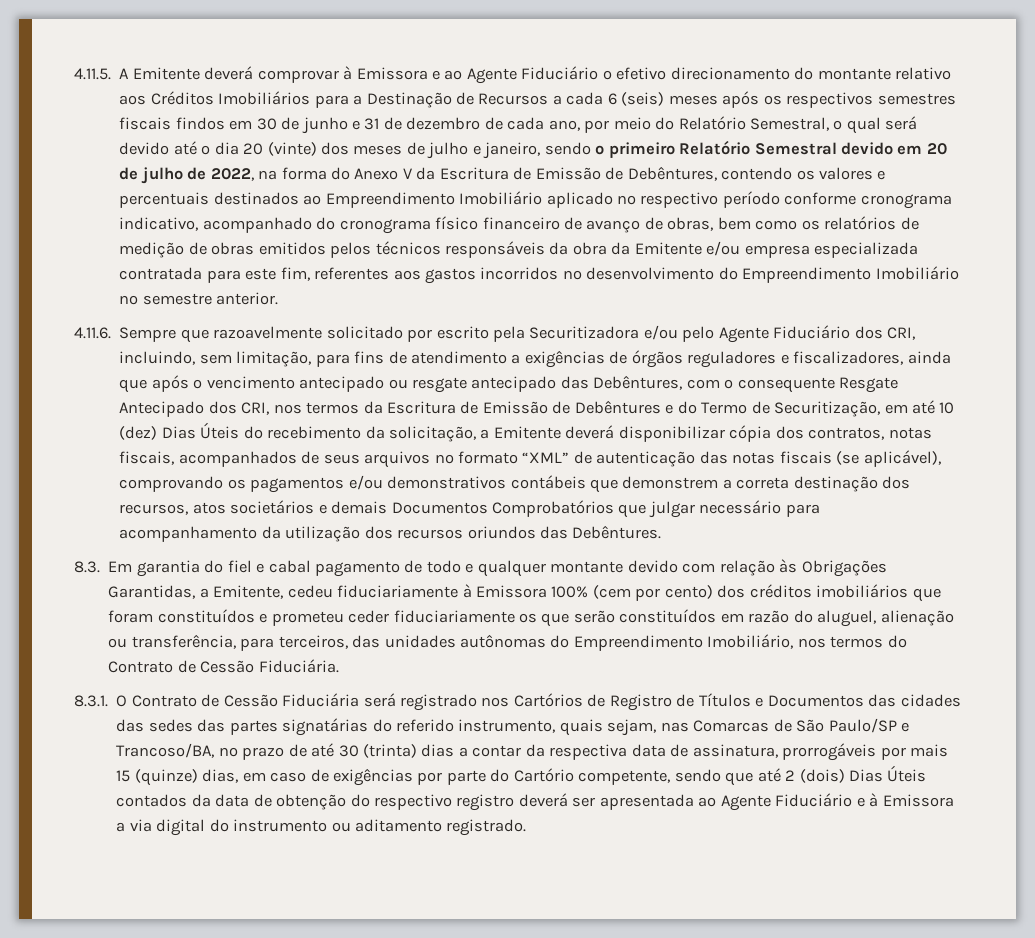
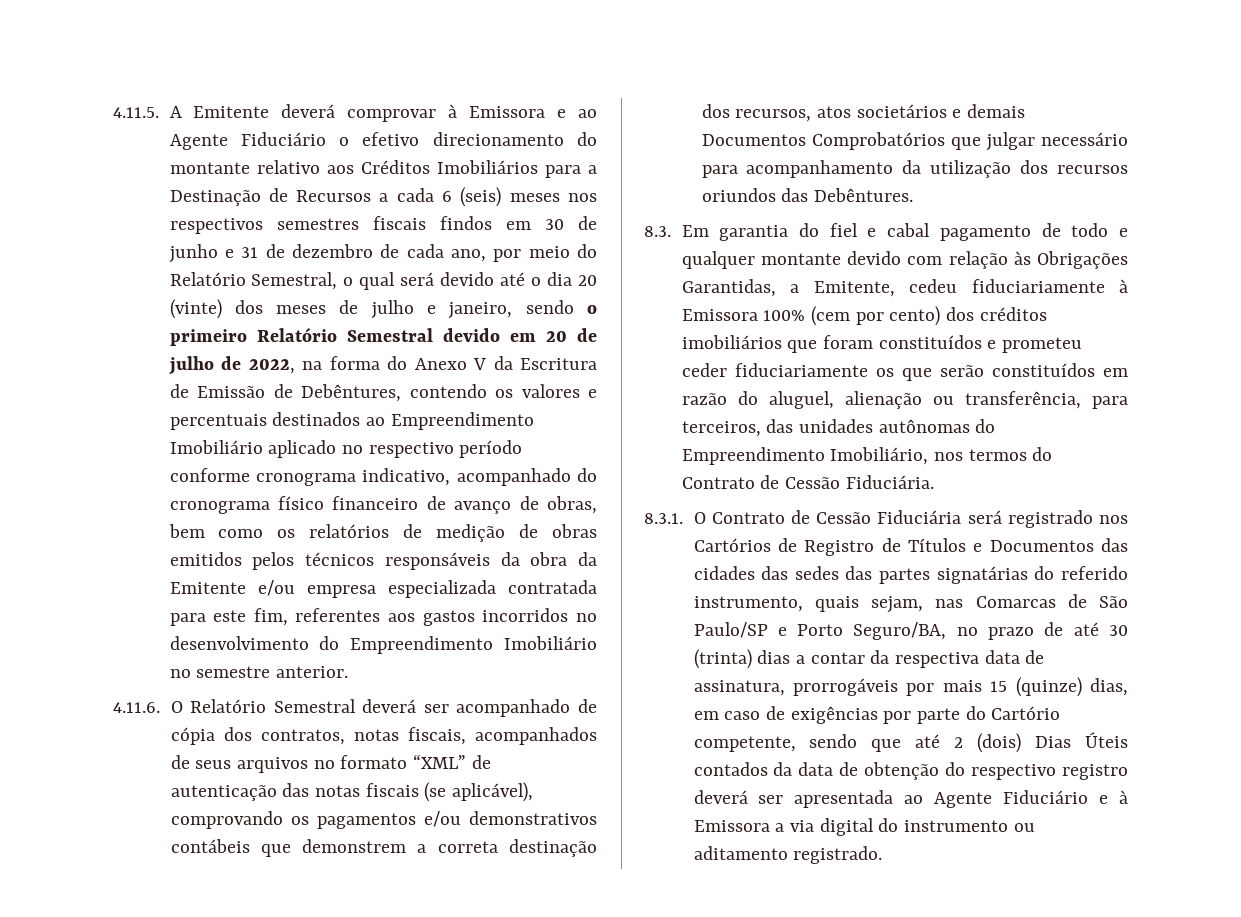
- 4.11.5. A Emitente deverá comprovar à Emissora e ao Agente Fiduciário o efetivo direcionamento do montante relativo aos Créditos Imobiliários para a Destinação de Recursos a cada 6 (seis) meses após os respectivos semestres fiscais findos em 30 de junho e 31 de dezembro de cada ano, por meio do Relatório Semestral, o qual será devido até o dia 20 (vinte) dos meses de julho e janeiro, sendo o primeiro Relatório Semestral devido em 20 de julho de 2022, na forma do Anexo V da Escritura de Emissão de Debêntures, contendo os valores e percentuais destinados ao Empreendimento Imobiliário aplicado no respectivo período conforme cronograma indicativo, acompanhado do cronograma físico financeiro de avanço de obras, bem como os relatórios de medição de obras emitidos pelos técnicos responsáveis da obra da Emitente e/ou empresa especializada contratada para este fim, referentes aos gastos incorridos no desenvolvimento do Empreendimento Imobiliário no semestre anterior.
+ 4.11.5. A Emitente deverá comprovar à Emissora e ao Agente Fiduciário o efetivo direcionamento do montante relativo aos Créditos Imobiliários para a Destinação de Recursos a cada 6 (seis) meses nos respectivos semestres fiscais findos em 30 de junho e 31 de dezembro de cada ano, por meio do Relatório Semestral, o qual será devido até o dia 20 (vinte) dos meses de julho e janeiro, sendo o primeiro Relatório Semestral devido em 20 de julho de 2022, na forma do Anexo V da Escritura de Emissão de Debêntures, contendo os valores e percentuais destinados ao Empreendimento Imobiliário aplicado no respectivo período conforme cronograma indicativo, acompanhado do cronograma físico financeiro de avanço de obras, bem como os relatórios de medição de obras emitidos pelos técnicos responsáveis da obra da Emitente e/ou empresa especializada contratada para este fim, referentes aos gastos incorridos no desenvolvimento do Empreendimento Imobiliário no semestre anterior.
- 4.11.6. Sempre que razoavelmente solicitado por escrito pela Securitizadora e/ou pelo Agente Fiduciário dos CRI, incluindo, sem limitação, para fins de atendimento a exigências de órgãos reguladores e fiscalizadores, ainda que após o vencimento antecipado ou resgate antecipado das Debêntures, com o consequente Resgate Antecipado dos CRI, nos termos da Escritura de Emissão de Debêntures e do Termo de Securitização, em até 10 (dez) Dias Úteis do recebimento da solicitação, a Emitente deverá disponibilizar cópia dos contratos, notas fiscais, acompanhados de seus arquivos no formato “XML” de autenticação das notas fiscais (se aplicável), comprovando os pagamentos e/ou demonstrativos contábeis que demonstrem a correta destinação dos recursos, atos societários e demais Documentos Comprobatórios que julgar necessário para acompanhamento da utilização dos recursos oriundos das Debêntures.
+ 4.11.6. O Relatório Semestral deverá ser acompanhado de cópia dos contratos, notas fiscais, acompanhados de seus arquivos no formato “XML” de autenticação das notas fiscais (se aplicável), comprovando os pagamentos e/ou demonstrativos contábeis que demonstrem a correta destinação dos recursos, atos societários e demais Documentos Comprobatórios que julgar necessário para acompanhamento da utilização dos recursos oriundos das Debêntures.
- 8.3.1. O Contrato de Cessão Fiduciária será registrado nos Cartórios de Registro de Títulos e Documentos das cidades das sedes das partes signatárias do referido instrumento, quais sejam, nas Comarcas de São Paulo/SP e Trancoso/BA, no prazo de até 30 (trinta) dias a contar da respectiva data de assinatura, prorrogáveis por mais 15 (quinze) dias, em caso de exigências por parte do Cartório competente, sendo que até 2 (dois) Dias Úteis contados da data de obtenção do respectivo registro deverá ser apresentada ao Agente Fiduciário e à Emissora a via digital do instrumento ou aditamento registrado.
+ 8.3.1. O Contrato de Cessão Fiduciária será registrado nos Cartórios de Registro de Títulos e Documentos das cidades das sedes das partes signatárias do referido instrumento, quais sejam, nas Comarcas de São Paulo/SP e Porto Seguro/BA, no prazo de até 30 (trinta) dias a contar da respectiva data de assinatura, prorrogáveis por mais 15 (quinze) dias, em caso de exigências por parte do Cartório competente, sendo que até 2 (dois) Dias Úteis contados da data de obtenção do respectivo registro deverá ser apresentada ao Agente Fiduciário e à Emissora a via digital do instrumento ou aditamento registrado.

